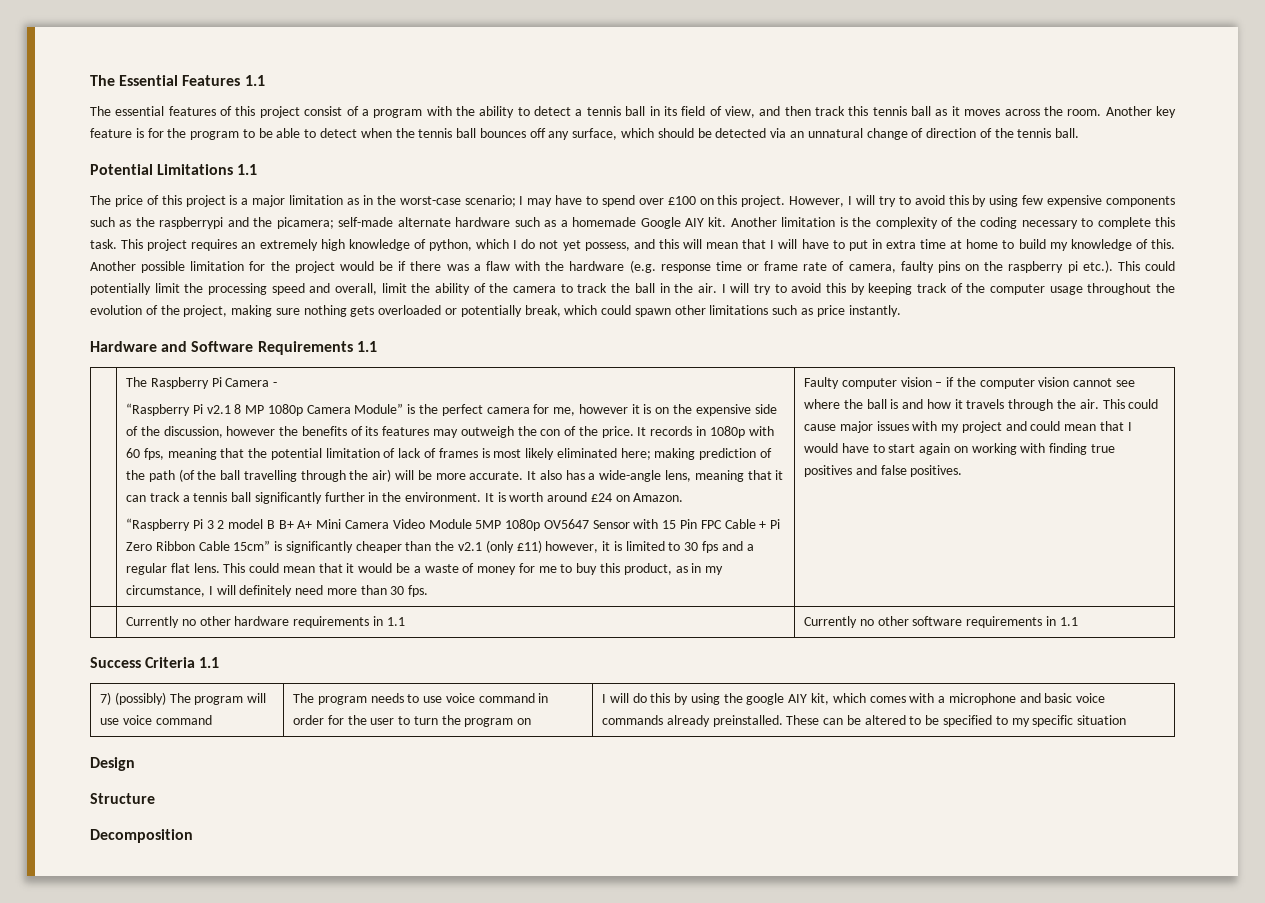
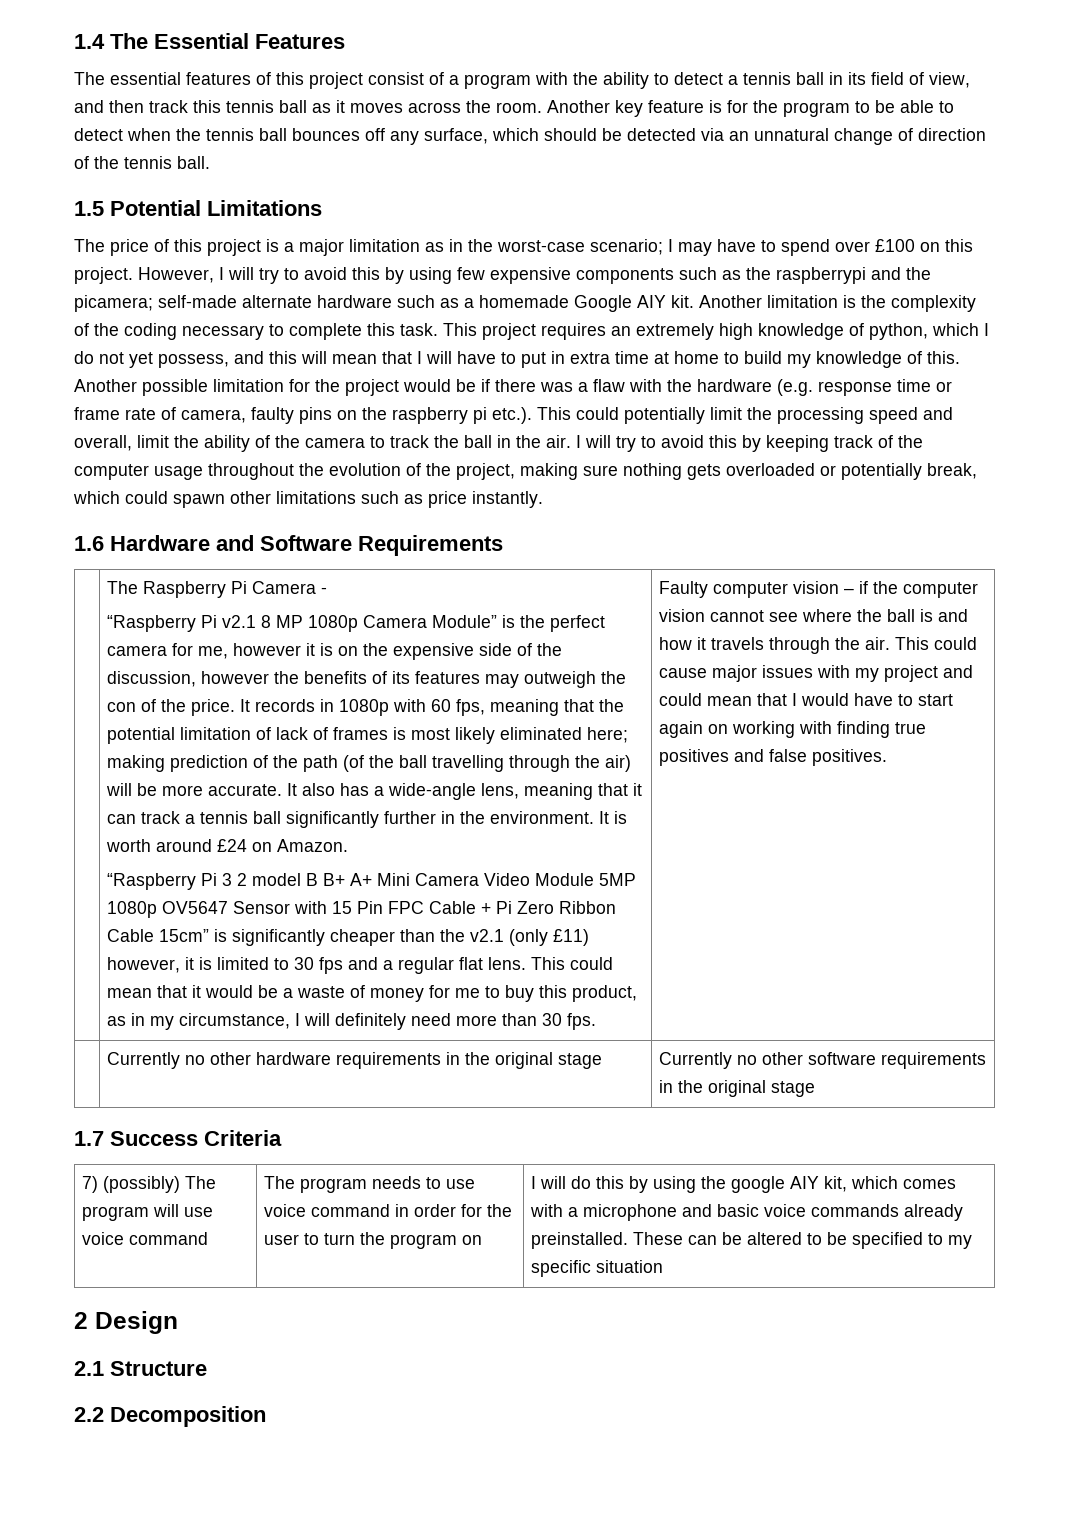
- The Essential Features 1.1
+ 1.4 The Essential Features
- Potential Limitations 1.1
+ 1.5 Potential Limitations
- Hardware and Software Requirements 1.1
+ 1.6 Hardware and Software Requirements
- | Currently no other hardware requirements in 1.1 | Currently no other software requirements in 1.1
- Success Criteria 1.1
+ | Currently no other hardware requirements in the original stage | Currently no other software requirements in the original stage
+ 1.7 Success Criteria
- Design
+ 2 Design
- Structure
+ 2.1 Structure
- Decomposition
+ 2.2 Decomposition

